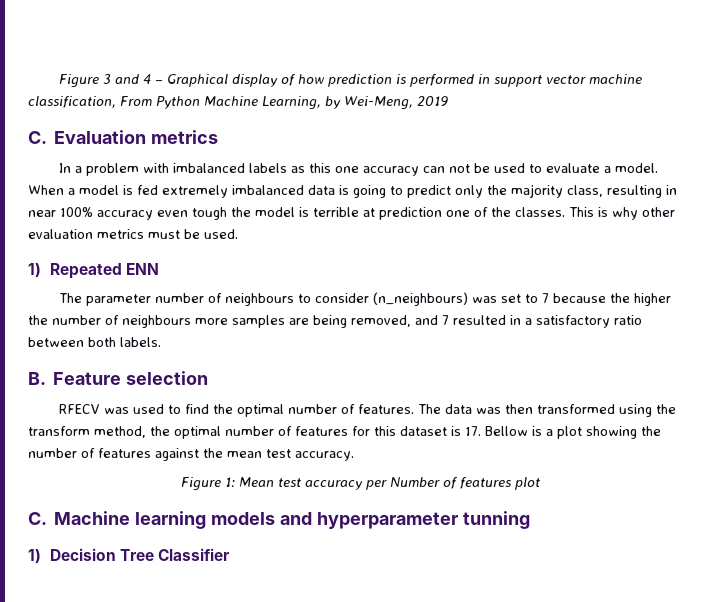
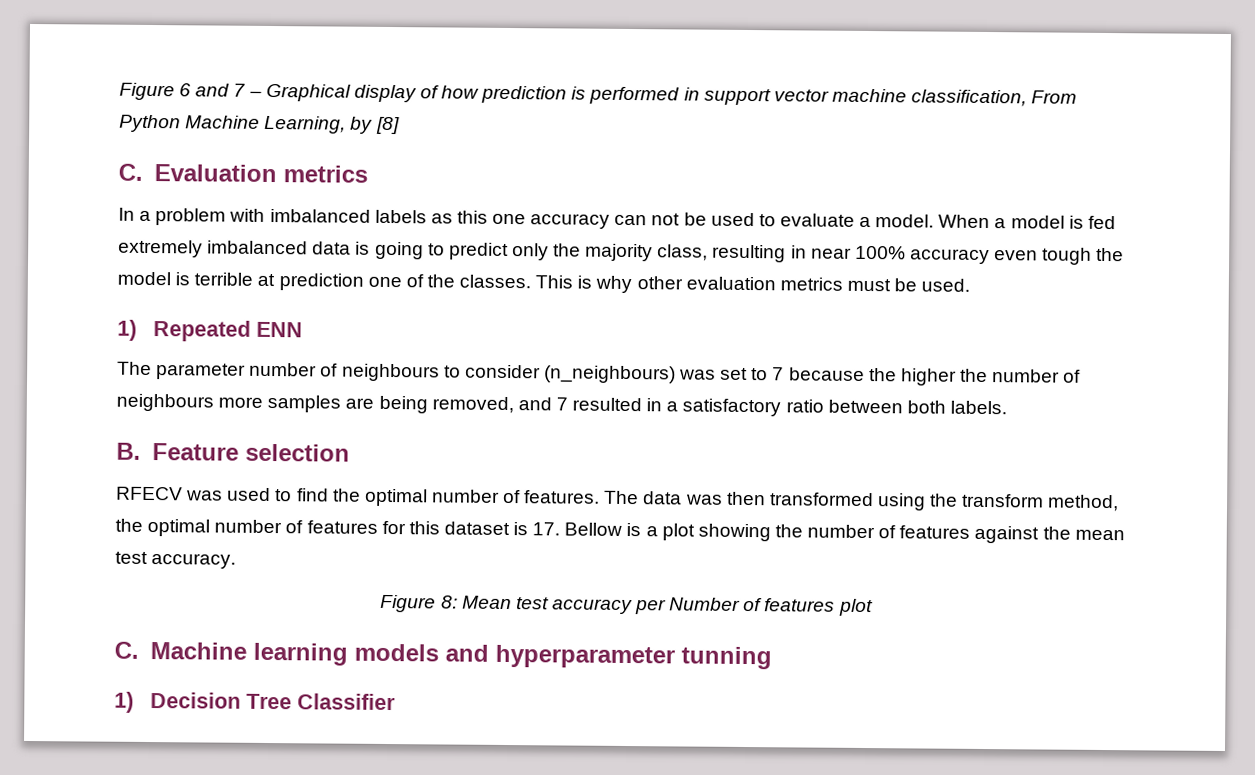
- Figure 3 and 4 – Graphical display of how prediction is performed in support vector machine classification, From Python Machine Learning, by Wei-Meng, 2019
+ Figure 6 and 7 – Graphical display of how prediction is performed in support vector machine classification, From Python Machine Learning, by [8]
- Figure 1: Mean test accuracy per Number of features plot
+ Figure 8: Mean test accuracy per Number of features plot

